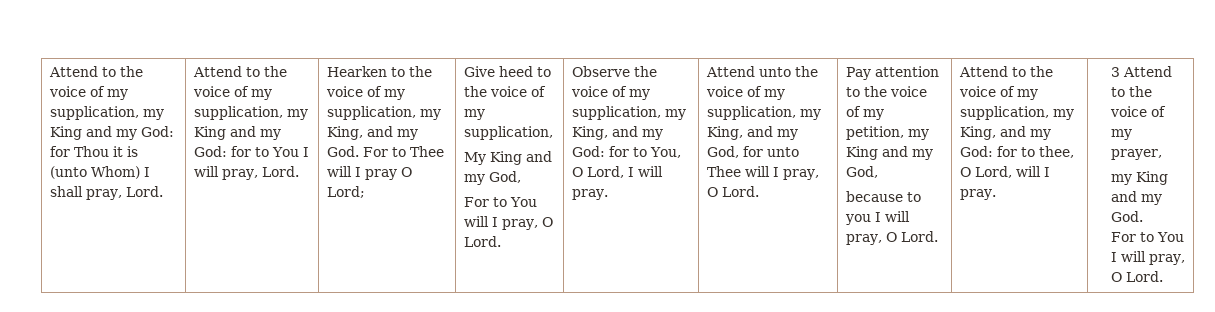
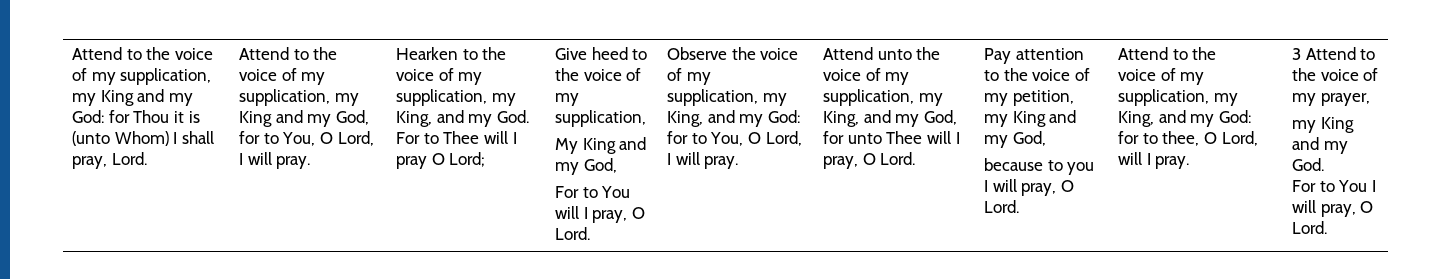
- Attend to the voice of my supplication, my King and my God: for to You I will pray, Lord.
+ Attend to the voice of my supplication, my King and my God, for to You, O Lord, I will pray.

